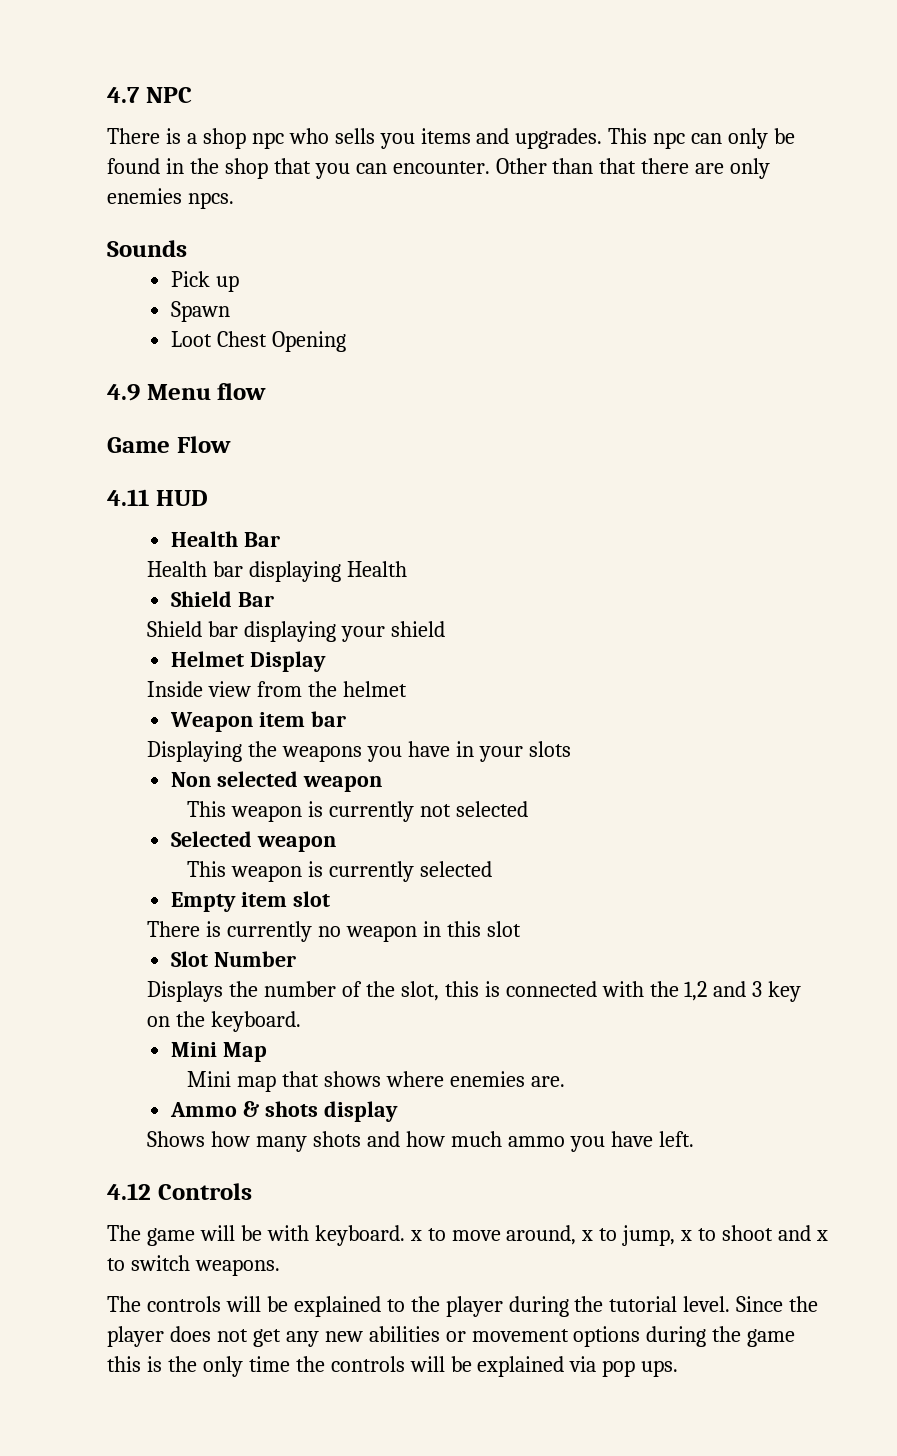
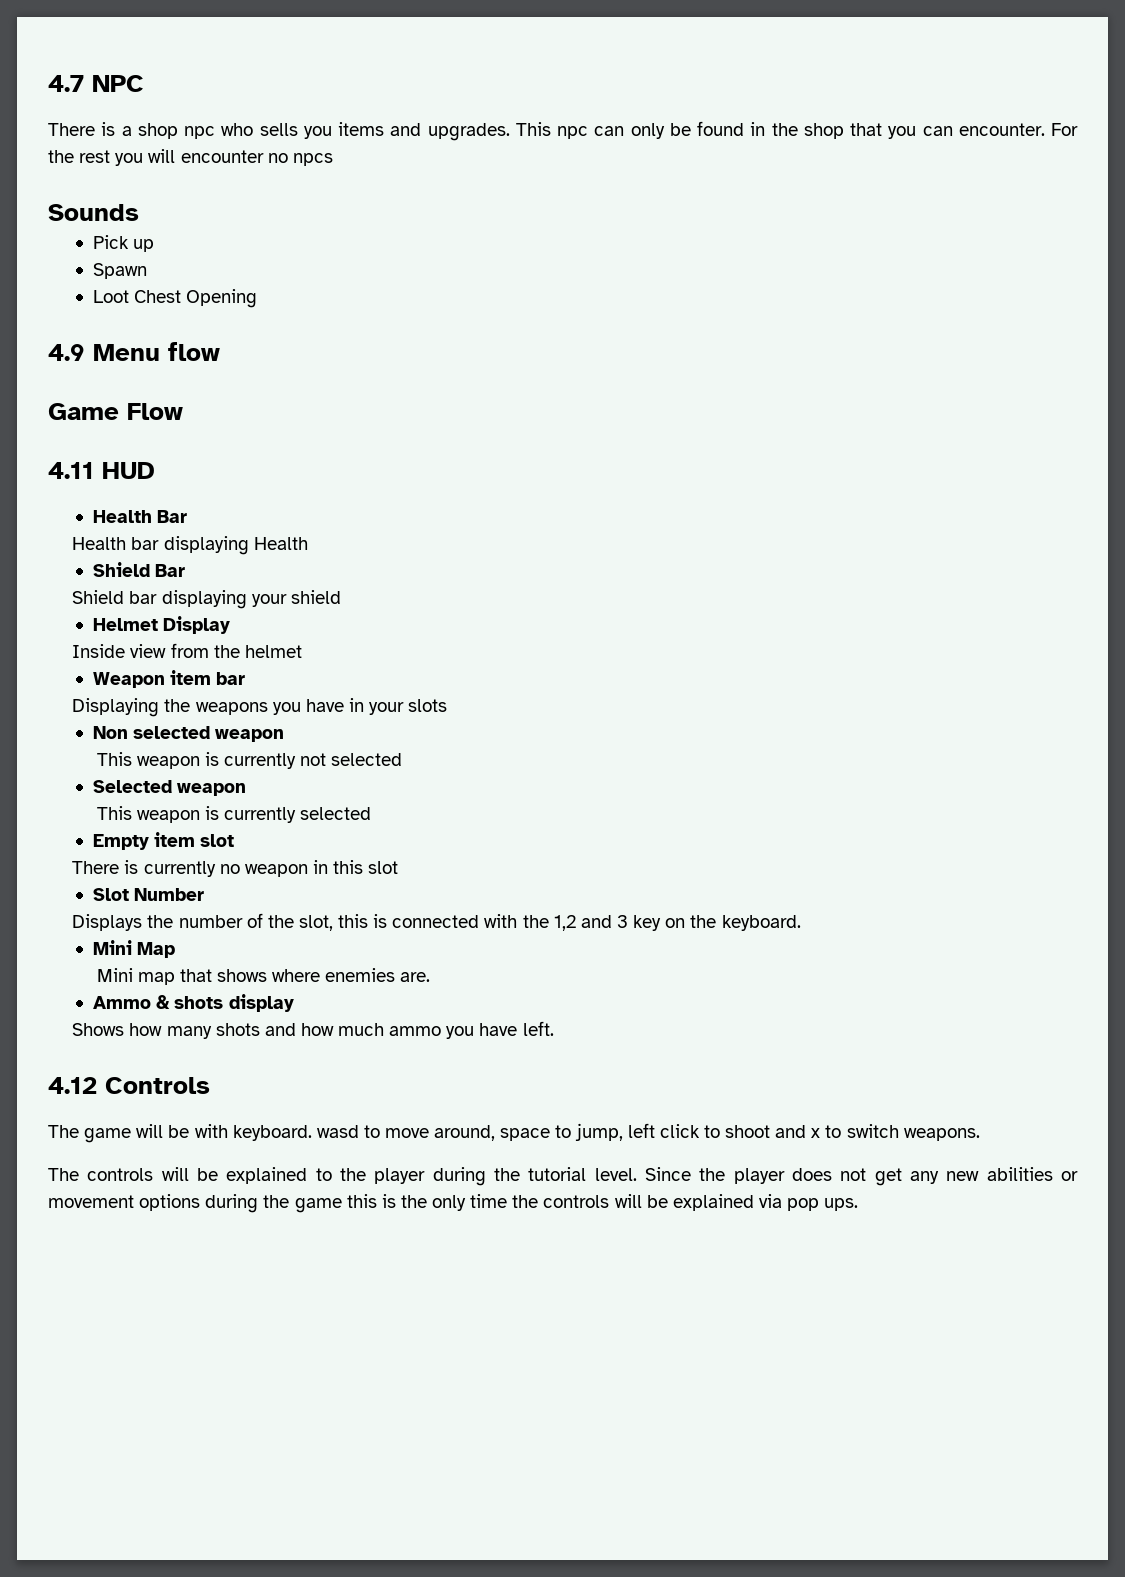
- Other than that there are only enemies npcs.
+ For the rest you will encounter no npcs
- The game will be with keyboard. x to move around, x to jump, x to shoot and x to switch weapons.
+ The game will be with keyboard. wasd to move around, space to jump, left click to shoot and x to switch weapons.

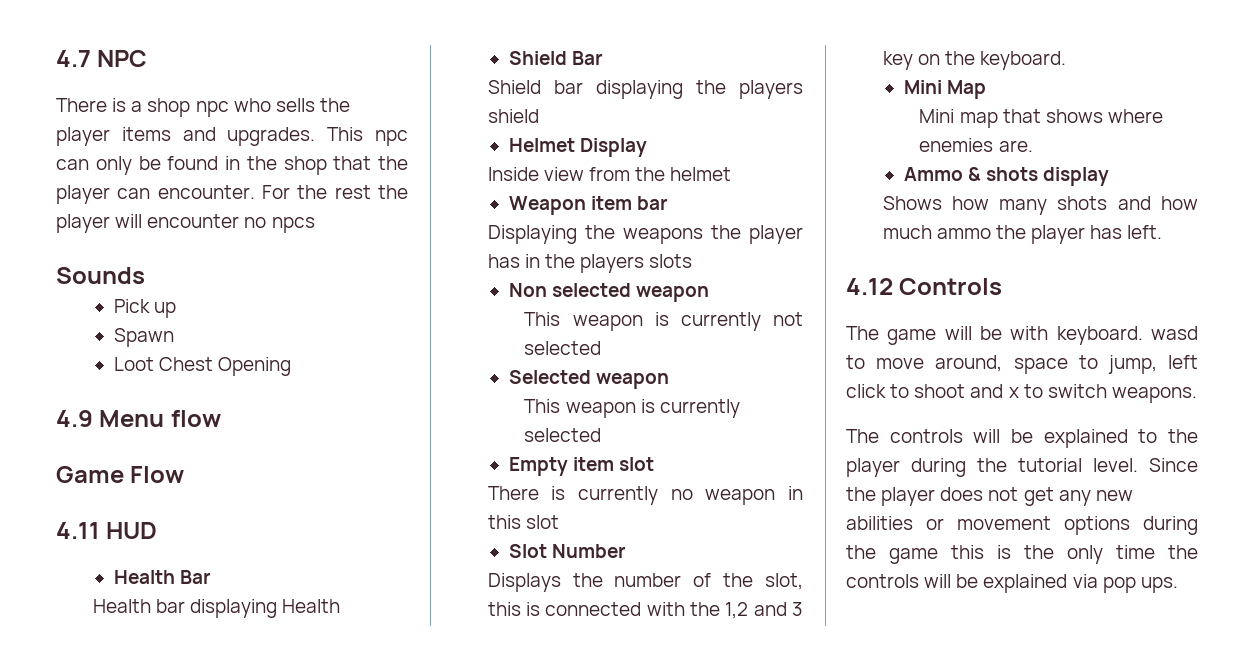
- There is a shop npc who sells you items and upgrades.
+ There is a shop npc who sells the player items and upgrades.
- This npc can only be found in the shop that you can encounter.
+ This npc can only be found in the shop that the player can encounter.
- For the rest you will encounter no npcs
+ For the rest the player will encounter no npcs
- Shield bar displaying your shield
+ Shield bar displaying the players shield
- Displaying the weapons you have in your slots
+ Displaying the weapons the player has in the players slots
- Shows how many shots and how much ammo you have left.
+ Shows how many shots and how much ammo the player has left.

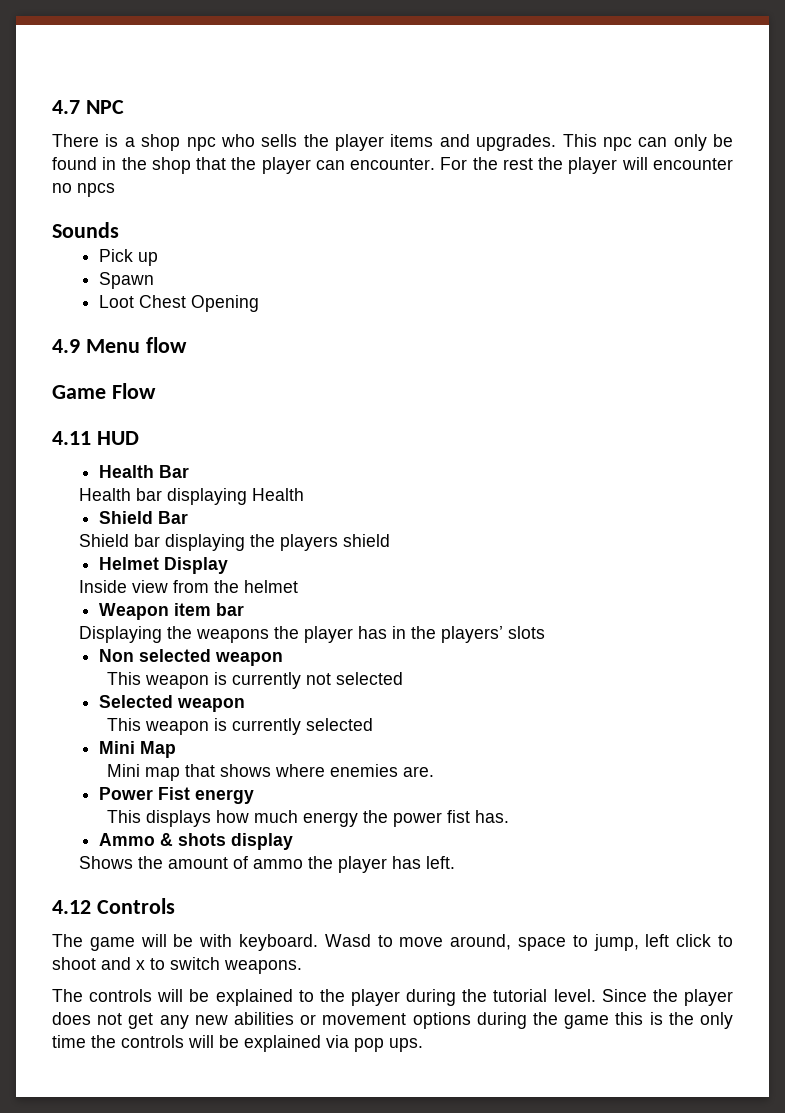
- Displaying the weapons the player has in the players slots
+ Displaying the weapons the player has in the players’ slots
- Empty item slot
- There is currently no weapon in this slot
- Slot Number
- Displays the number of the slot, this is connected with the 1,2 and 3 key on the keyboard.
+ Power Fist energy
+ This displays how much energy the power fist has.
- Shows how many shots and how much ammo the player has left.
+ Shows the amount of ammo the player has left.
- The game will be with keyboard. wasd to move around, space to jump, left click to shoot and x to switch weapons.
+ The game will be with keyboard. Wasd to move around, space to jump, left click to shoot and x to switch weapons.

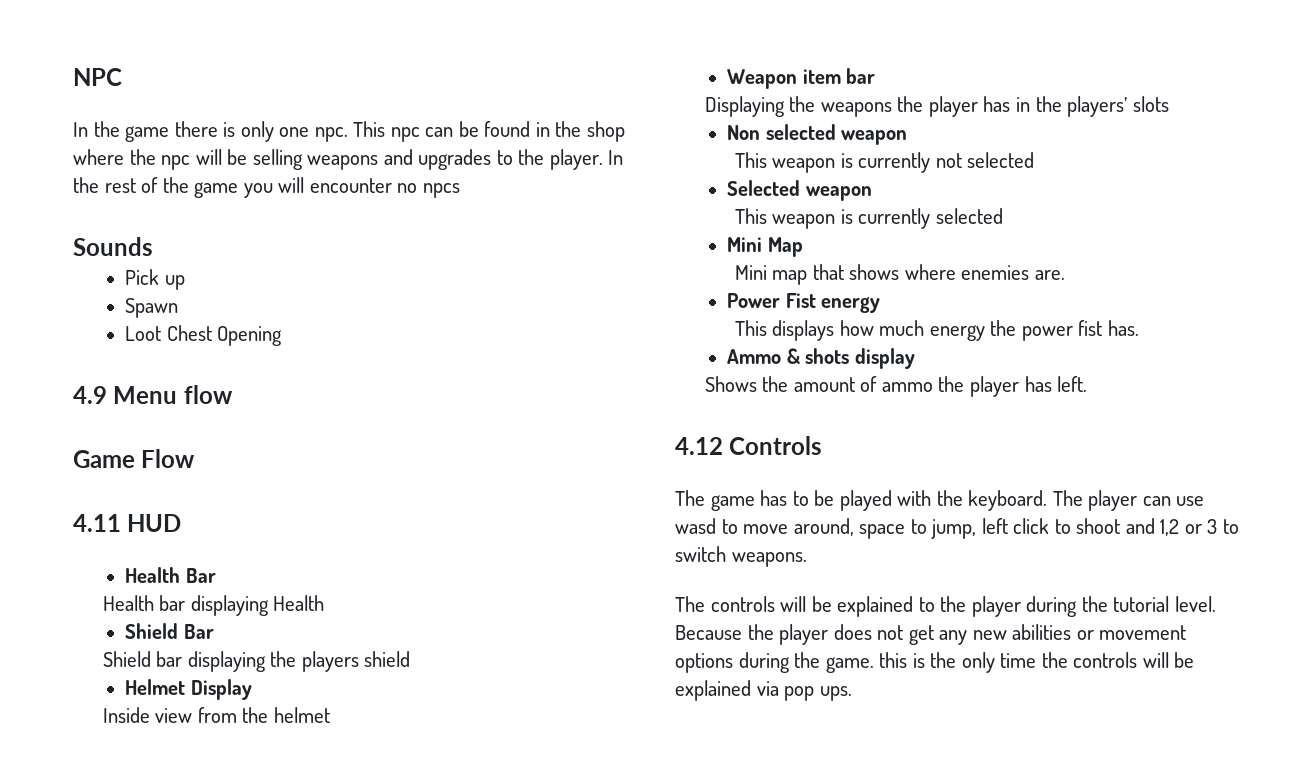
- 4.7 NPC
+ NPC
- There is a shop npc who sells the player items and upgrades.
+ In the game there is only one npc.
- This npc can only be found in the shop that the player can encounter. For the rest the player will encounter no npcs
+ This npc can be found in the shop where the npc will be selling weapons and upgrades to the player. In the rest of the game you will encounter no npcs
- The game will be with keyboard. Wasd to move around, space to jump, left click to shoot and x to switch weapons.
+ The game has to be played with the keyboard. The player can use wasd to move around, space to jump, left click to shoot and 1,2 or 3 to switch weapons.
- Since the player does not get any new abilities or movement options during the game this is the only time the controls will be explained via pop ups.
+ Because the player does not get any new abilities or movement options during the game. this is the only time the controls will be explained via pop ups.

